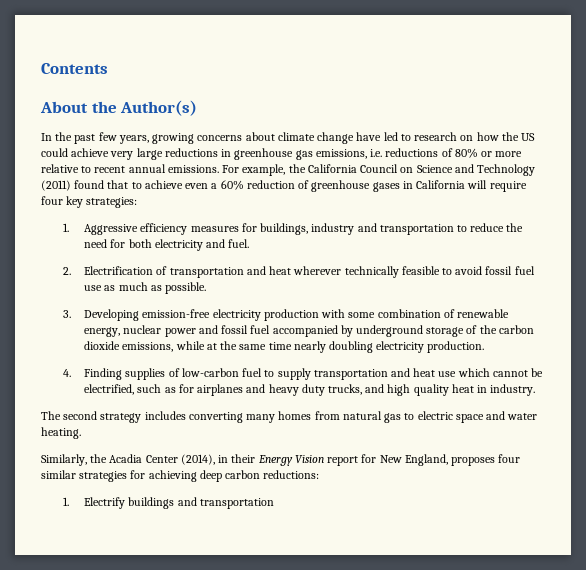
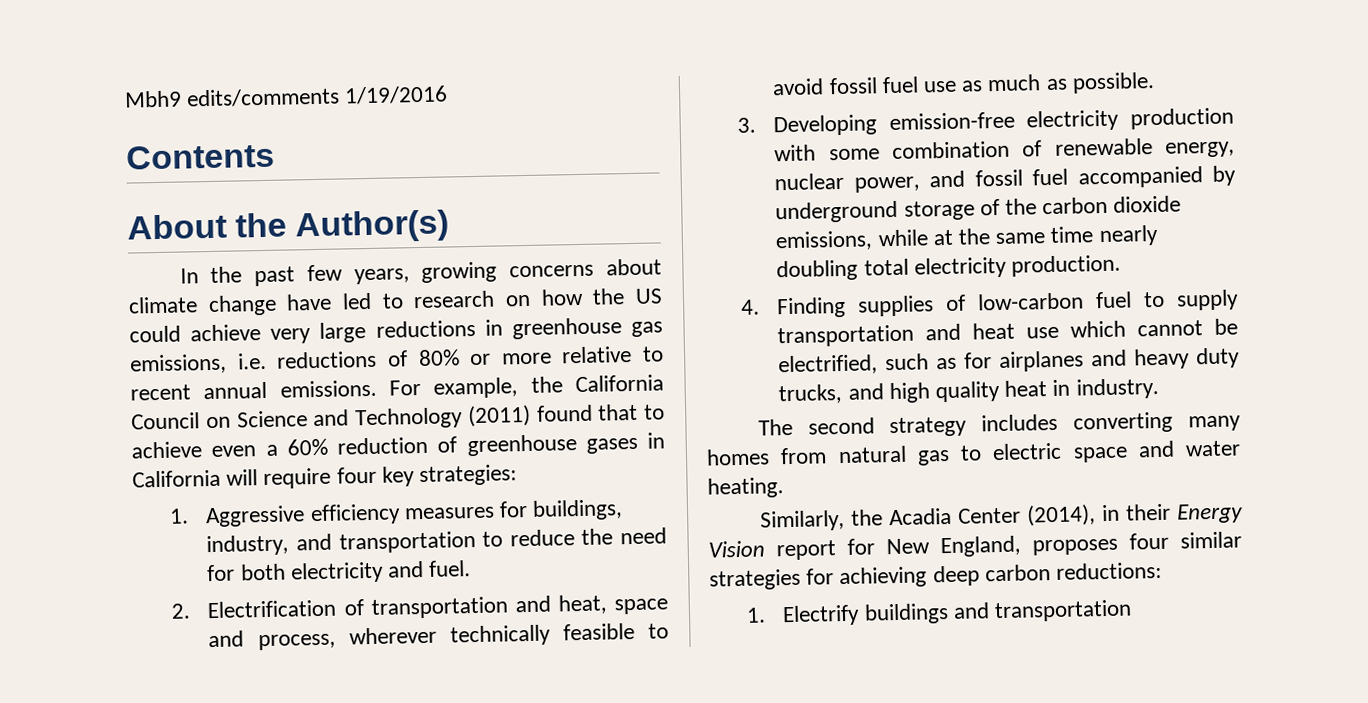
+ Mbh9 edits/comments 1/19/2016
- 1. Aggressive efficiency measures for buildings, industry and transportation to reduce the need for both electricity and fuel.
+ 1. Aggressive efficiency measures for buildings, industry, and transportation to reduce the need for both electricity and fuel.
- 2. Electrification of transportation and heat wherever technically feasible to avoid fossil fuel use as much as possible.
+ 2. Electrification of transportation and heat, space and process, wherever technically feasible to avoid fossil fuel use as much as possible.
- 3. Developing emission-free electricity production with some combination of renewable energy, nuclear power and fossil fuel accompanied by underground storage of the carbon dioxide emissions, while at the same time nearly doubling electricity production.
+ 3. Developing emission-free electricity production with some combination of renewable energy, nuclear power, and fossil fuel accompanied by underground storage of the carbon dioxide emissions, while at the same time nearly doubling total electricity production.

